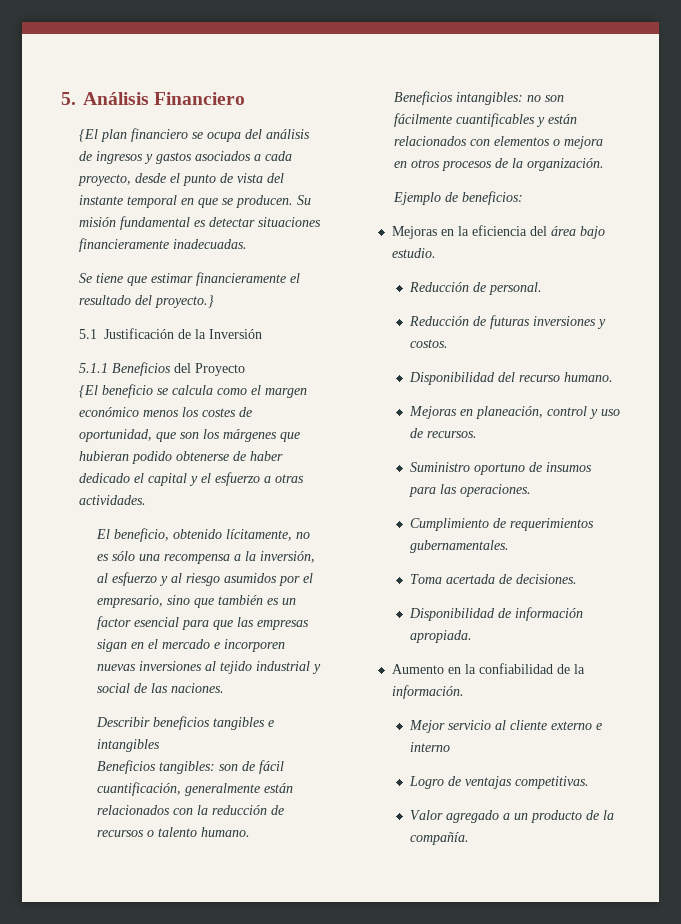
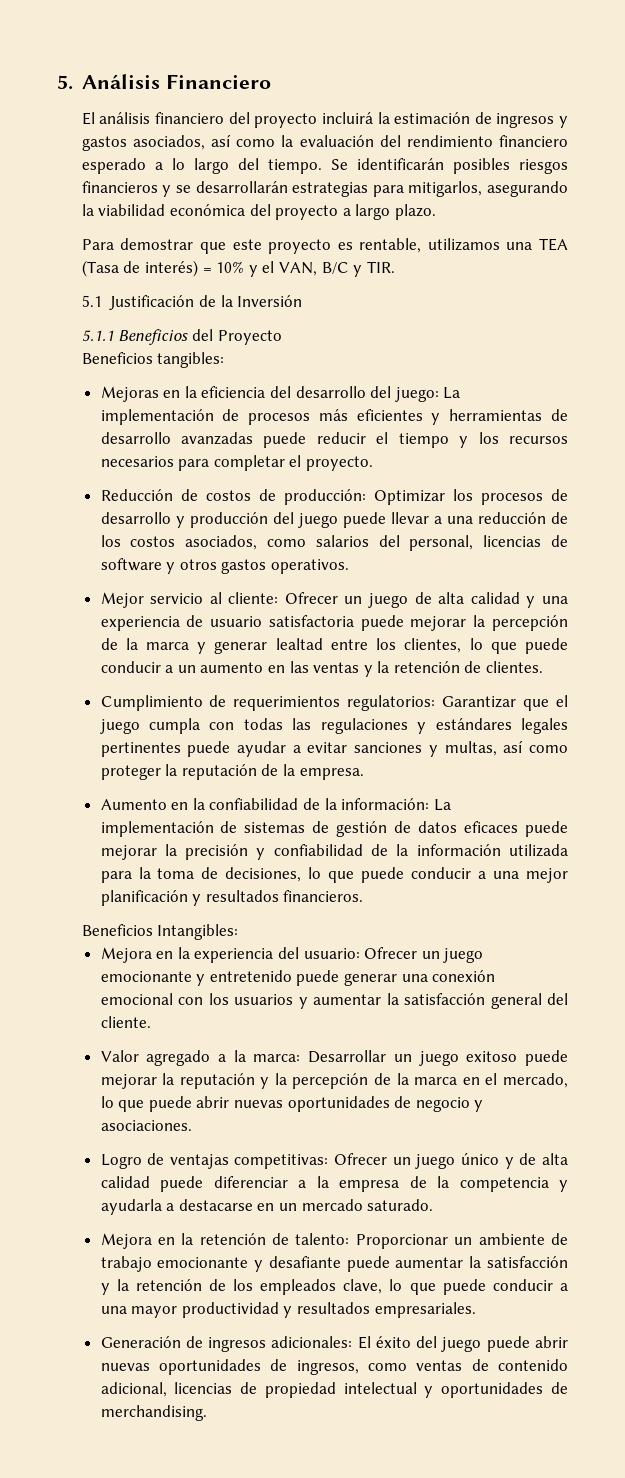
- {El plan financiero se ocupa del análisis de ingresos y gastos asociados a cada proyecto, desde el punto de vista del instante temporal en que se producen. Su misión fundamental es detectar situaciones financieramente inadecuadas.
- Se tiene que estimar financieramente el resultado del proyecto.}
+ El análisis financiero del proyecto incluirá la estimación de ingresos y gastos asociados, así como la evaluación del rendimiento financiero esperado a lo largo del tiempo. Se identificarán posibles riesgos financieros y se desarrollarán estrategias para mitigarlos, asegurando la viabilidad económica del proyecto a largo plazo.
+ Para demostrar que este proyecto es rentable, utilizamos una TEA (Tasa de interés) = 10% y el VAN, B/C y TIR.
- {El beneficio se calcula como el margen económico menos los costes de oportunidad, que son los márgenes que hubieran podido obtenerse de haber dedicado el capital y el esfuerzo a otras actividades.
- El beneficio, obtenido lícitamente, no es sólo una recompensa a la inversión, al esfuerzo y al riesgo asumidos por el empresario, sino que también es un factor esencial para que las empresas sigan en el mercado e incorporen nuevas inversiones al tejido industrial y social de las naciones.
- Describir beneficios tangibles e intangibles
- Beneficios tangibles: son de fácil cuantificación, generalmente están relacionados con la reducción de recursos o talento humano.
- Beneficios intangibles: no son fácilmente cuantificables y están relacionados con elementos o mejora en otros procesos de la organización.
- Ejemplo de beneficios:
+ Beneficios tangibles:
- Mejoras en la eficiencia del área bajo estudio.
- Reducción de personal.
- Reducción de futuras inversiones y costos.
- Disponibilidad del recurso humano.
- Mejoras en planeación, control y uso de recursos.
- Suministro oportuno de insumos para las operaciones.
- Cumplimiento de requerimientos gubernamentales.
- Toma acertada de decisiones.
- Disponibilidad de información apropiada.
+ Mejoras en la eficiencia del desarrollo del juego: La implementación de procesos más eficientes y herramientas de desarrollo avanzadas puede reducir el tiempo y los recursos necesarios para completar el proyecto.
+ Reducción de costos de producción: Optimizar los procesos de desarrollo y producción del juego puede llevar a una reducción de los costos asociados, como salarios del personal, licencias de software y otros gastos operativos.
+ Mejor servicio al cliente: Ofrecer un juego de alta calidad y una experiencia de usuario satisfactoria puede mejorar la percepción de la marca y generar lealtad entre los clientes, lo que puede conducir a un aumento en las ventas y la retención de clientes.
+ Cumplimiento de requerimientos regulatorios: Garantizar que el juego cumpla con todas las regulaciones y estándares legales pertinentes puede ayudar a evitar sanciones y multas, así como proteger la reputación de la empresa.
- Aumento en la confiabilidad de la información.
- Mejor servicio al cliente externo e interno
- Logro de ventajas competitivas.
- Valor agregado a un producto de la compañía.
+ Aumento en la confiabilidad de la información: La implementación de sistemas de gestión de datos eficaces puede mejorar la precisión y confiabilidad de la información utilizada para la toma de decisiones, lo que puede conducir a una mejor planificación y resultados financieros.
+ Beneficios Intangibles:
+ Mejora en la experiencia del usuario: Ofrecer un juego emocionante y entretenido puede generar una conexión emocional con los usuarios y aumentar la satisfacción general del cliente.
+ Valor agregado a la marca: Desarrollar un juego exitoso puede mejorar la reputación y la percepción de la marca en el mercado, lo que puede abrir nuevas oportunidades de negocio y asociaciones.
+ Logro de ventajas competitivas: Ofrecer un juego único y de alta calidad puede diferenciar a la empresa de la competencia y ayudarla a destacarse en un mercado saturado.
+ Mejora en la retención de talento: Proporcionar un ambiente de trabajo emocionante y desafiante puede aumentar la satisfacción y la retención de los empleados clave, lo que puede conducir a una mayor productividad y resultados empresariales.
+ Generación de ingresos adicionales: El éxito del juego puede abrir nuevas oportunidades de ingresos, como ventas de contenido adicional, licencias de propiedad intelectual y oportunidades de merchandising.

